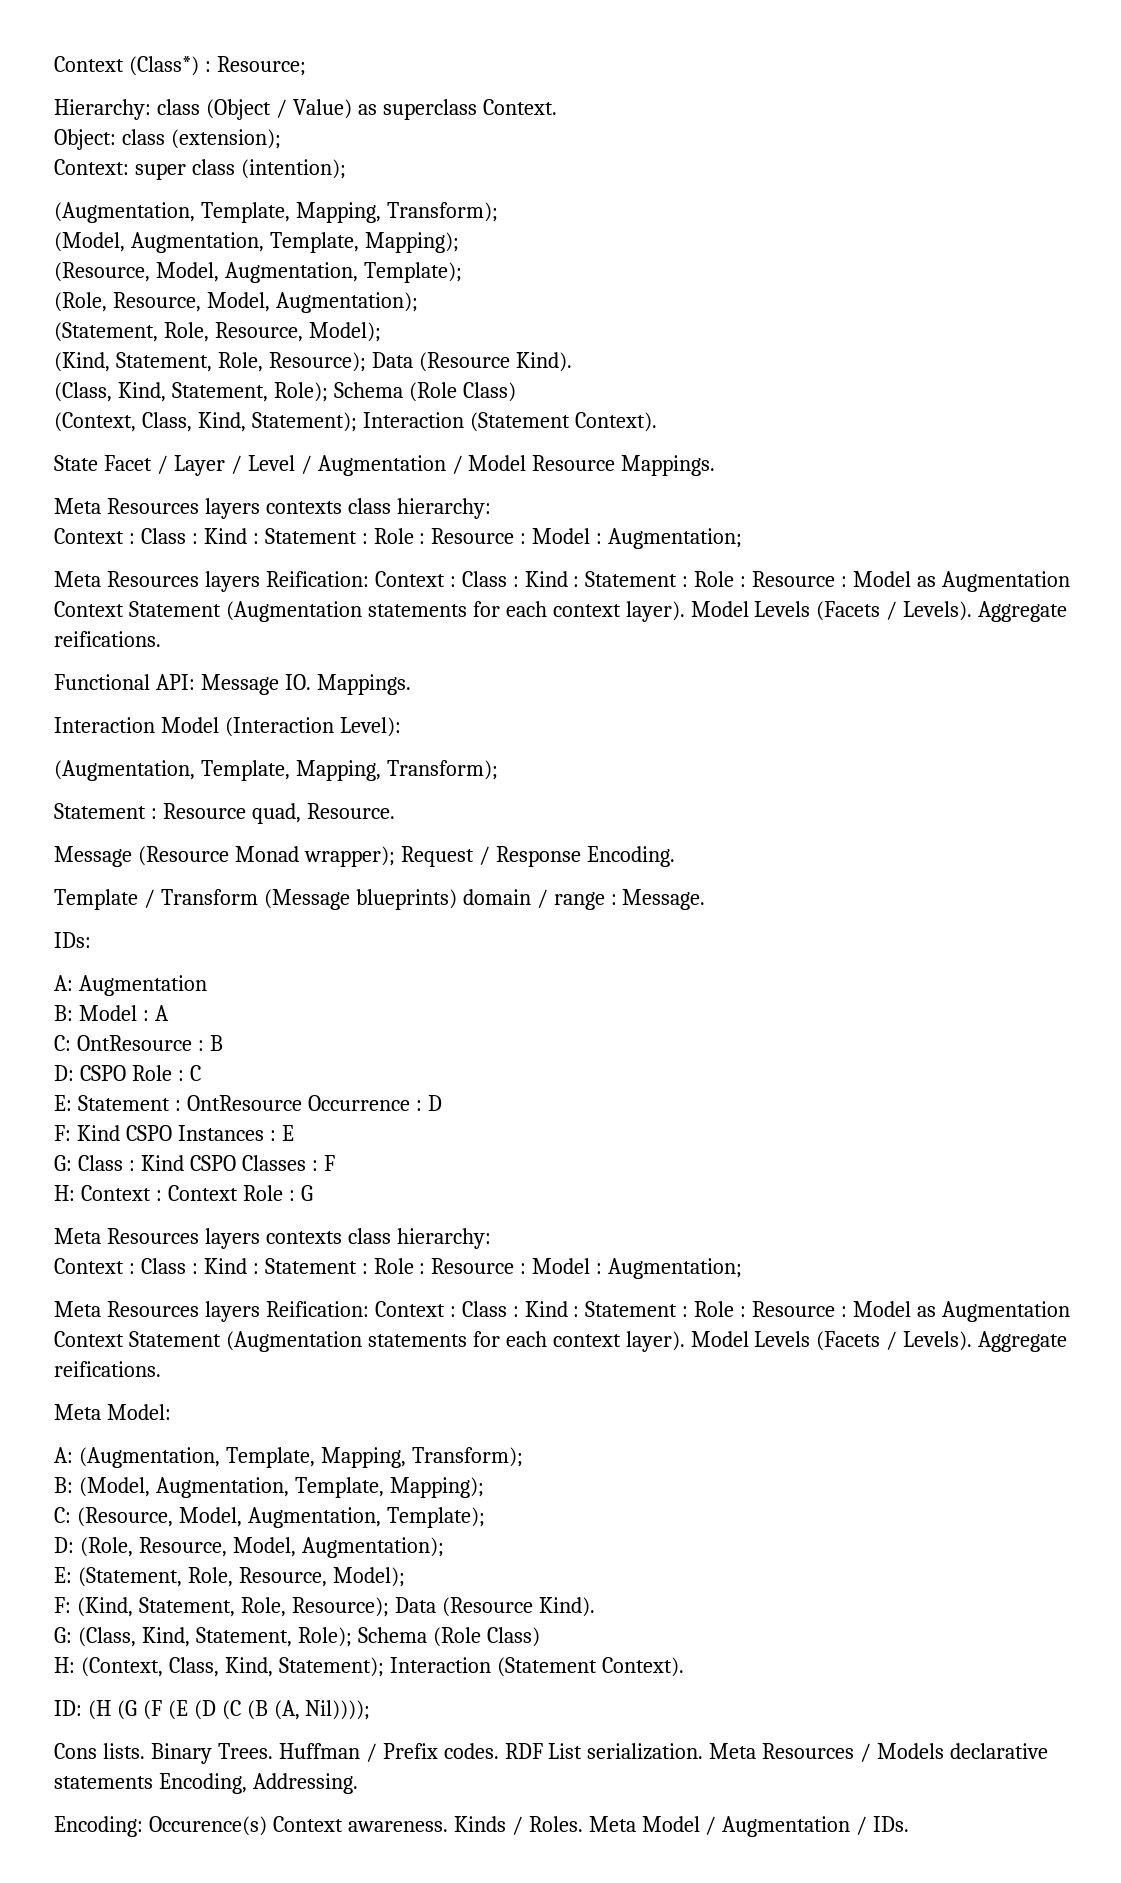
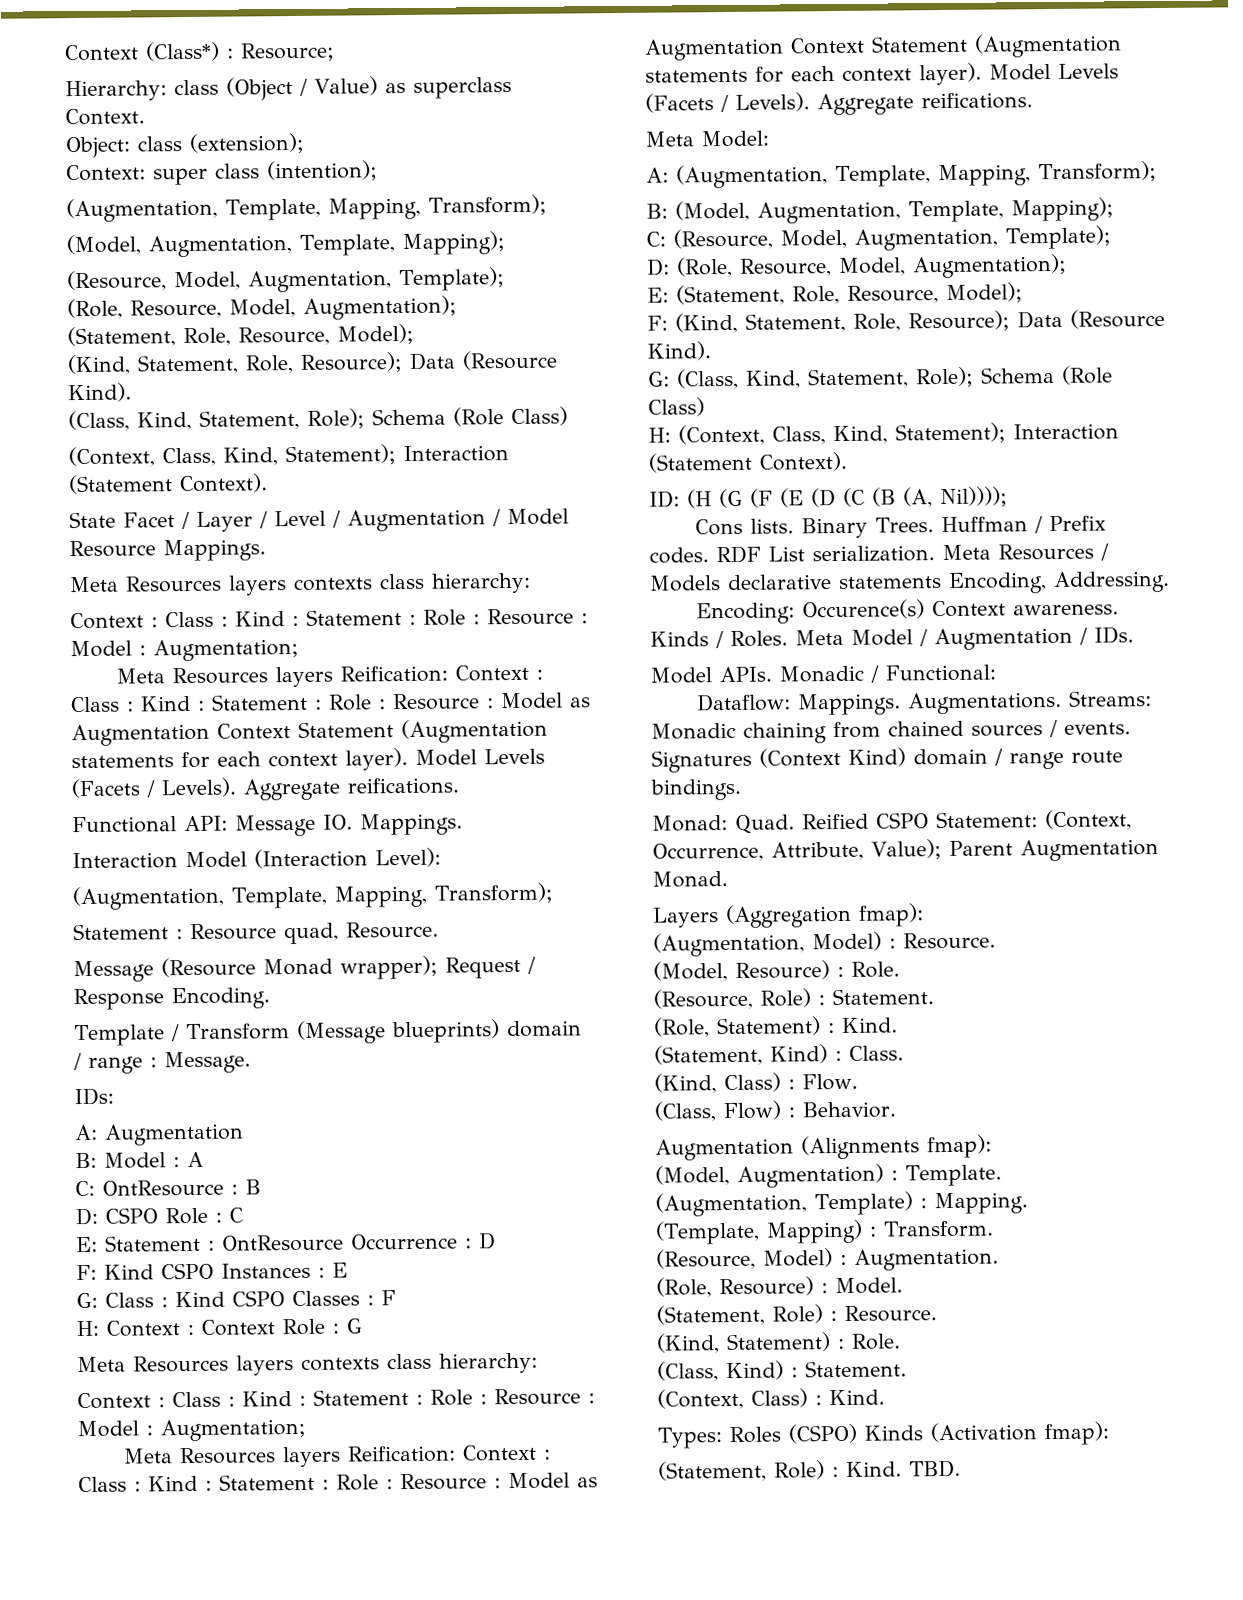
+ Model APIs. Monadic / Functional:
+ Dataflow: Mappings. Augmentations. Streams: Monadic chaining from chained sources / events. Signatures (Context Kind) domain / range route bindings.
+ Monad: Quad. Reified CSPO Statement: (Context, Occurrence, Attribute, Value); Parent Augmentation Monad.
+ Layers (Aggregation fmap):
+ (Augmentation, Model) : Resource.
+ (Model, Resource) : Role.
+ (Resource, Role) : Statement.
+ (Role, Statement) : Kind.
+ (Statement, Kind) : Class.
+ (Kind, Class) : Flow.
+ (Class, Flow) : Behavior.
+ Augmentation (Alignments fmap):
+ (Model, Augmentation) : Template.
+ (Augmentation, Template) : Mapping.
+ (Template, Mapping) : Transform.
+ (Resource, Model) : Augmentation.
+ (Role, Resource) : Model.
+ (Statement, Role) : Resource.
+ (Kind, Statement) : Role.
+ (Class, Kind) : Statement.
+ (Context, Class) : Kind.
+ Types: Roles (CSPO) Kinds (Activation fmap):
+ (Statement, Role) : Kind. TBD.

